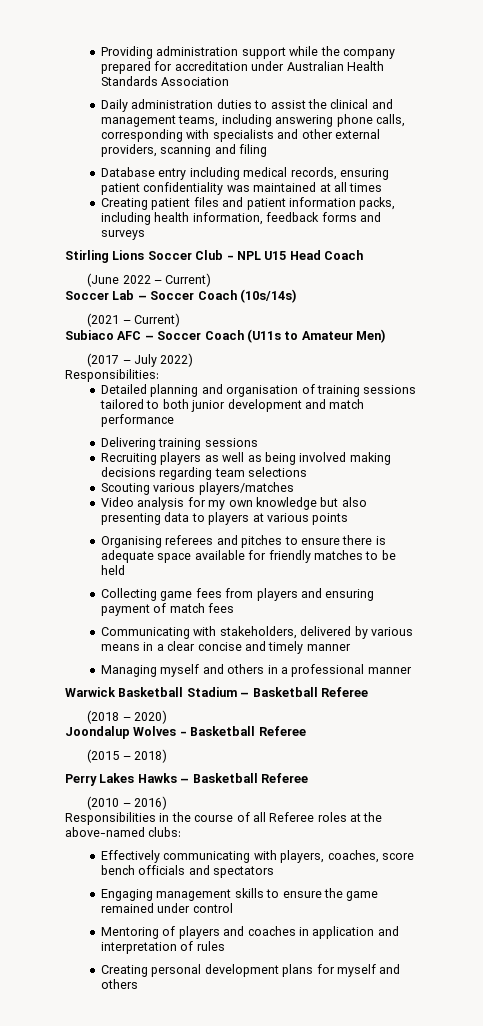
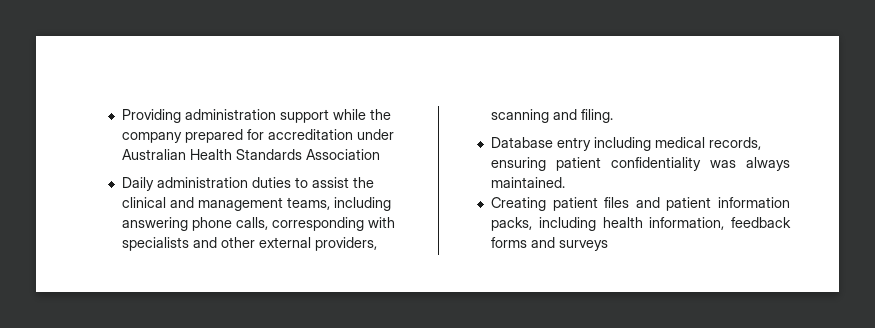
- Daily administration duties to assist the clinical and management teams, including answering phone calls, corresponding with specialists and other external providers, scanning and filing
+ Daily administration duties to assist the clinical and management teams, including answering phone calls, corresponding with specialists and other external providers, scanning and filing.
- Database entry including medical records, ensuring patient confidentiality was maintained at all times
+ Database entry including medical records, ensuring patient confidentiality was always maintained.
- Stirling Lions Soccer Club - NPL U15 Head Coach
- (June 2022 – Current)
- Soccer Lab – Soccer Coach (10s/14s)
- (2021 – Current)
- Subiaco AFC – Soccer Coach (U11s to Amateur Men)
- (2017 – July 2022)
- Responsibilities:
- Detailed planning and organisation of training sessions tailored to both junior development and match performance
- Delivering training sessions
- Recruiting players as well as being involved making decisions regarding team selections
- Scouting various players/matches
- Video analysis for my own knowledge but also presenting data to players at various points
- Organising referees and pitches to ensure there is adequate space available for friendly matches to be held
- Collecting game fees from players and ensuring payment of match fees
- Communicating with stakeholders, delivered by various means in a clear concise and timely manner
- Managing myself and others in a professional manner
- Warwick Basketball Stadium – Basketball Referee
- (2018 – 2020)
- Joondalup Wolves - Basketball Referee
- (2015 – 2018)
- Perry Lakes Hawks – Basketball Referee
- (2010 – 2016)
- Responsibilities in the course of all Referee roles at the above-named clubs:
- Effectively communicating with players, coaches, score bench officials and spectators
- Engaging management skills to ensure the game remained under control
- Mentoring of players and coaches in application and interpretation of rules
- Creating personal development plans for myself and others

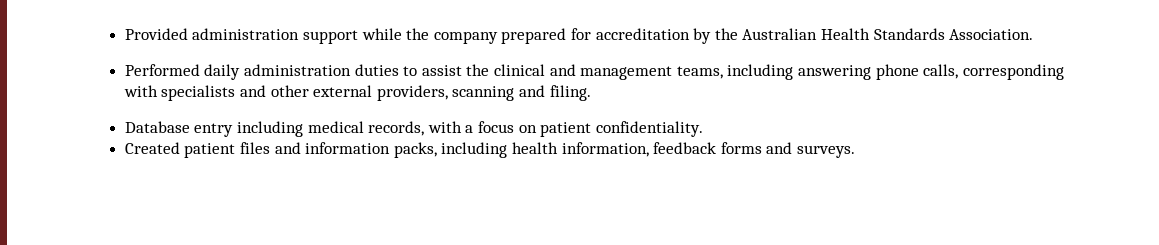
- Providing administration support while the company prepared for accreditation under Australian Health Standards Association
- Daily administration duties to assist the clinical and management teams, including answering phone calls, corresponding with specialists and other external providers, scanning and filing.
+ Provided administration support while the company prepared for accreditation by the Australian Health Standards Association.
+ Performed daily administration duties to assist the clinical and management teams, including answering phone calls, corresponding with specialists and other external providers, scanning and filing.
- Database entry including medical records, ensuring patient confidentiality was always maintained.
- Creating patient files and patient information packs, including health information, feedback forms and surveys
+ Database entry including medical records, with a focus on patient confidentiality.
+ Created patient files and information packs, including health information, feedback forms and surveys.

